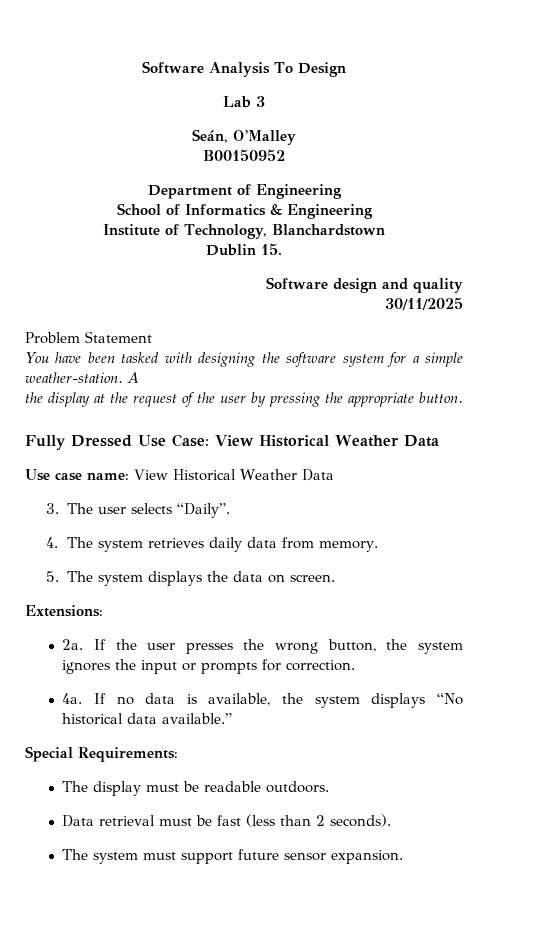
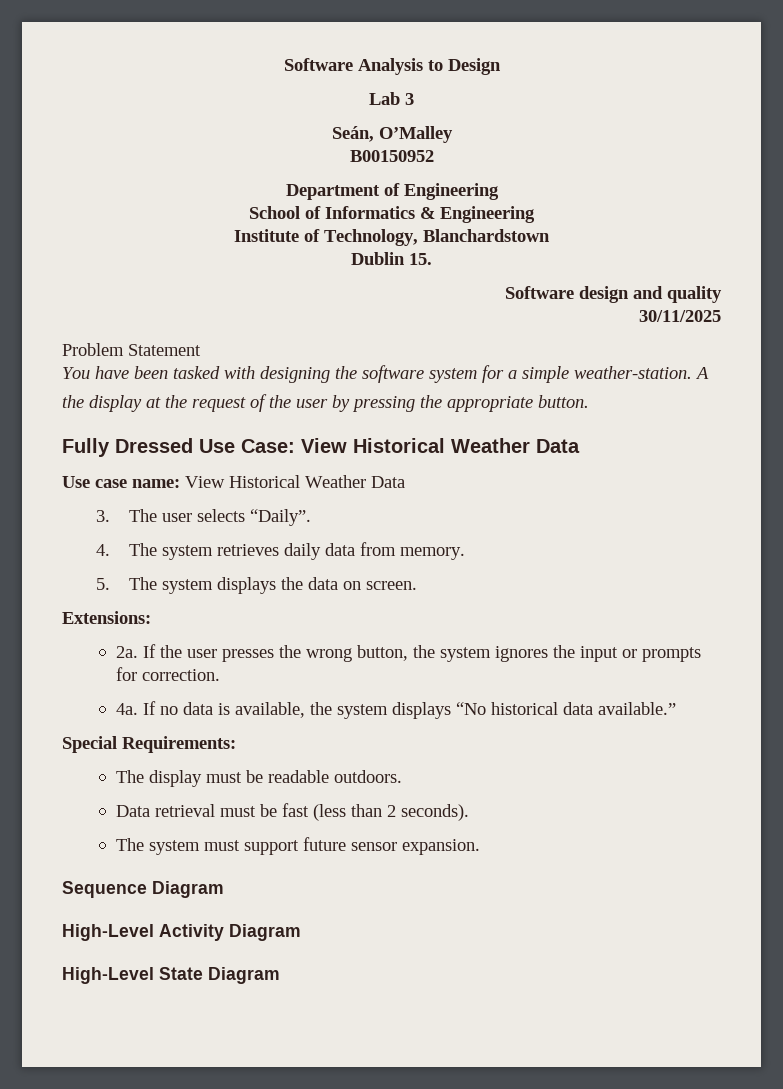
- Software Analysis To Design
+ Software Analysis to Design
+ Sequence Diagram
+ High-Level Activity Diagram
+ High-Level State Diagram

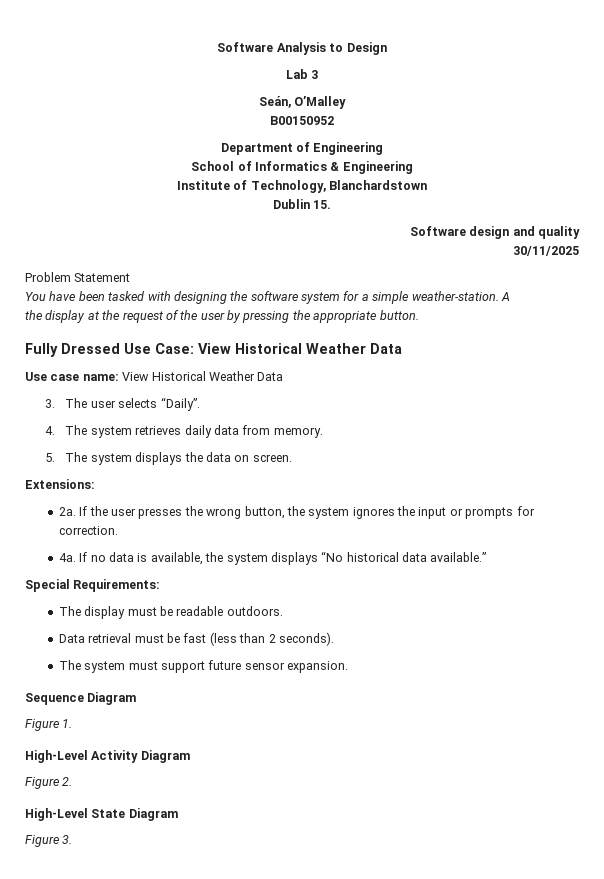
+ Figure 1.
+ Figure 2.
+ Figure 3.

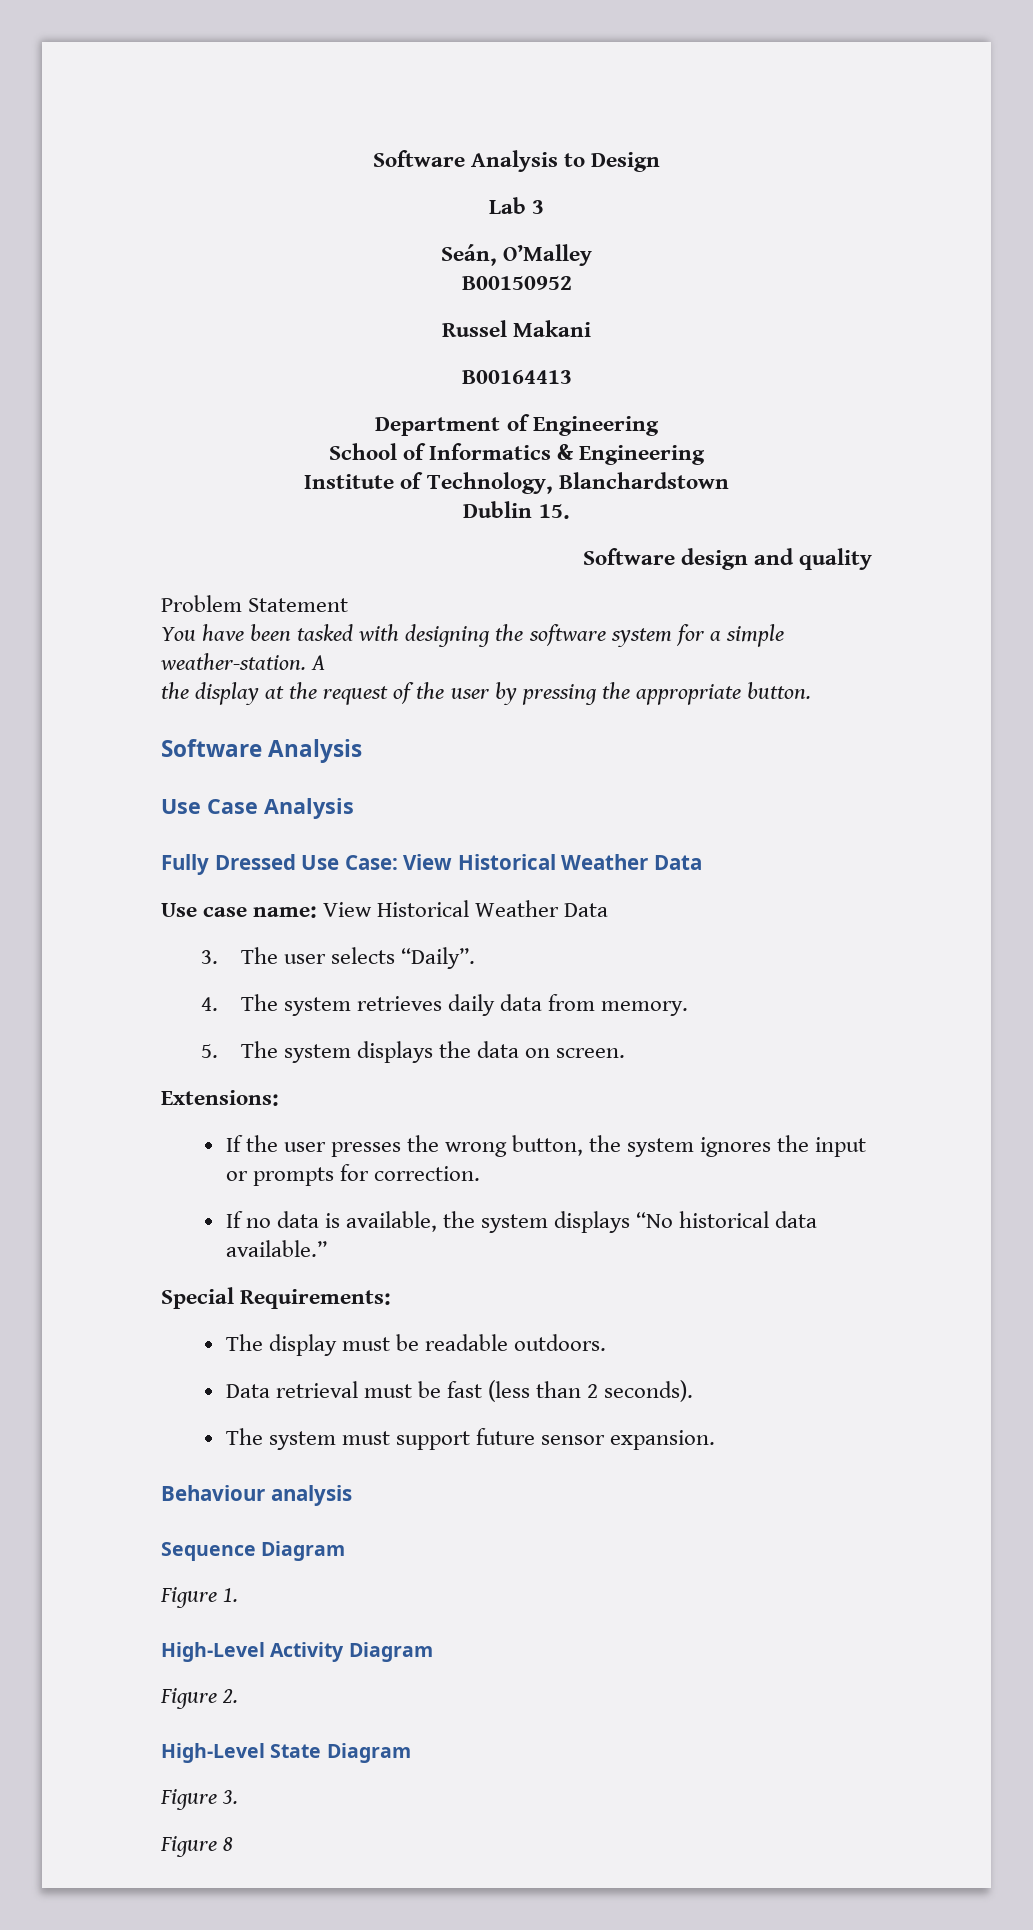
+ Russel Makani
+ B00164413
- 30/11/2025
  the display at the request of the user by pressing the appropriate button.
+ Software Analysis
+ Use Case Analysis
- 2a.
- 4a.
+ Behaviour analysis
+ Figure 8

